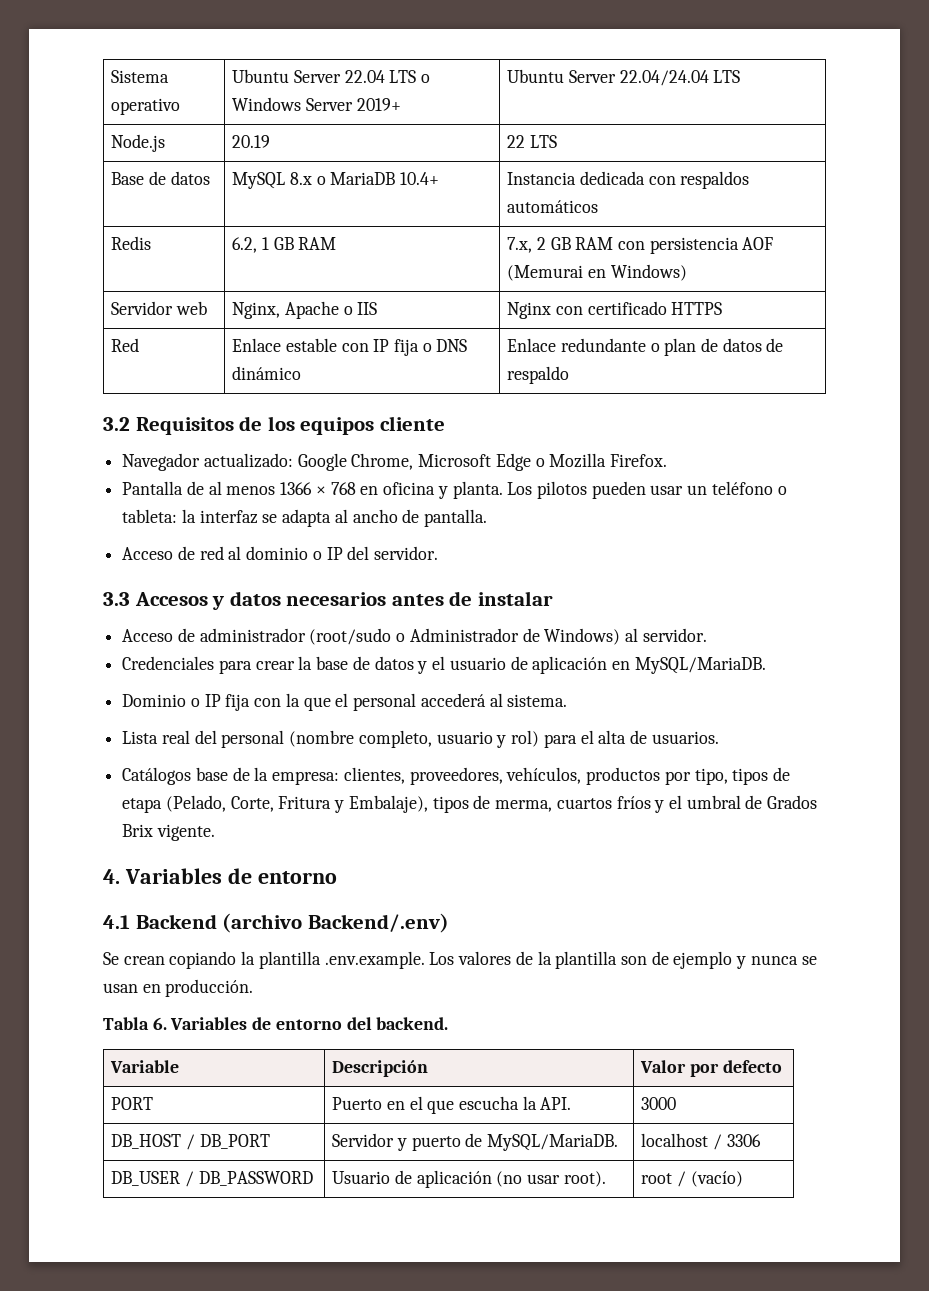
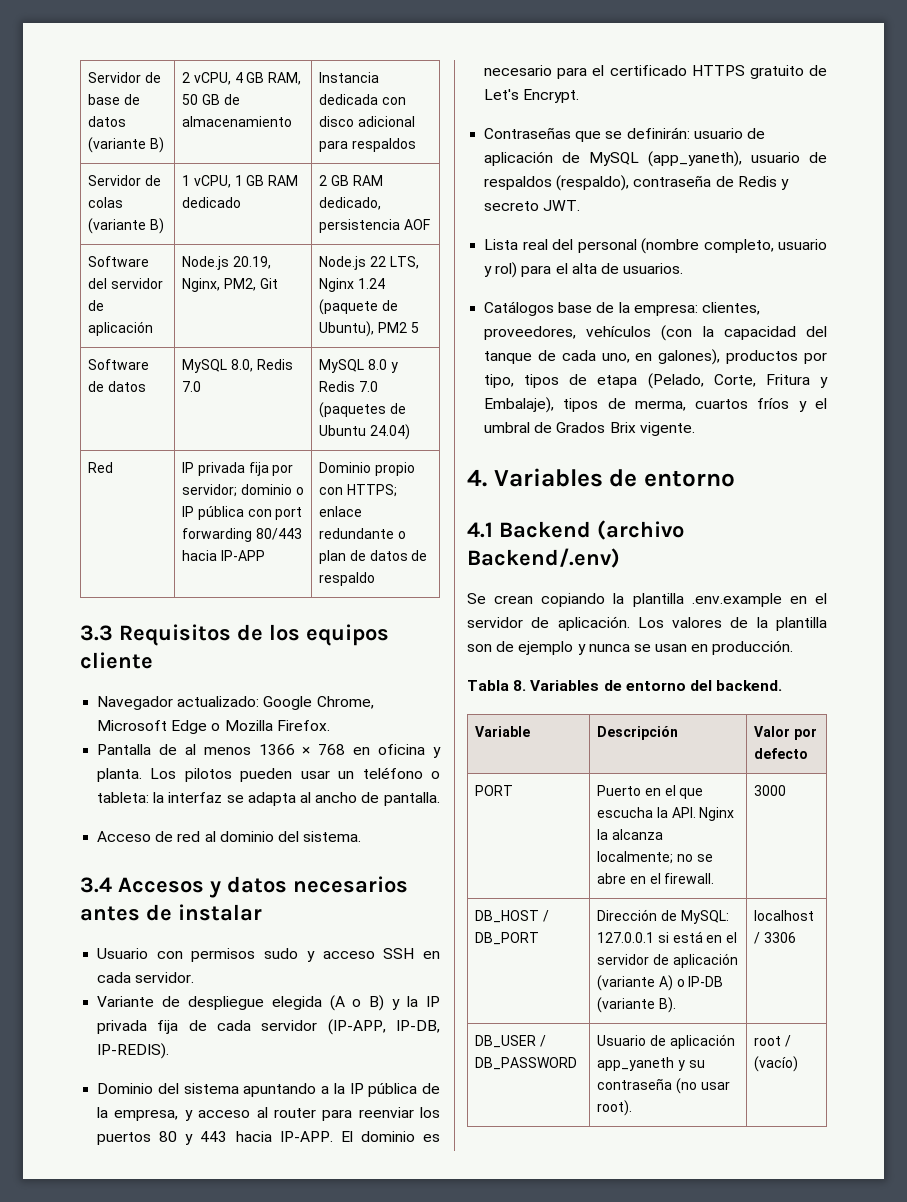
- Sistema operativo | Ubuntu Server 22.04 LTS o Windows Server 2019+ | Ubuntu Server 22.04/24.04 LTS
- Node.js | 20.19 | 22 LTS
- Base de datos | MySQL 8.x o MariaDB 10.4+ | Instancia dedicada con respaldos automáticos
- Redis | 6.2, 1 GB RAM | 7.x, 2 GB RAM con persistencia AOF (Memurai en Windows)
- Servidor web | Nginx, Apache o IIS | Nginx con certificado HTTPS
- Red | Enlace estable con IP fija o DNS dinámico | Enlace redundante o plan de datos de respaldo
+ Servidor de base de datos (variante B) | 2 vCPU, 4 GB RAM, 50 GB de almacenamiento | Instancia dedicada con disco adicional para respaldos
+ Servidor de colas (variante B) | 1 vCPU, 1 GB RAM dedicado | 2 GB RAM dedicado, persistencia AOF
+ Software del servidor de aplicación | Node.js 20.19, Nginx, PM2, Git | Node.js 22 LTS, Nginx 1.24 (paquete de Ubuntu), PM2 5
+ Software de datos | MySQL 8.0, Redis 7.0 | MySQL 8.0 y Redis 7.0 (paquetes de Ubuntu 24.04)
+ Red | IP privada fija por servidor; dominio o IP pública con port forwarding 80/443 hacia IP-APP | Dominio propio con HTTPS; enlace redundante o plan de datos de respaldo
- 3.2 Requisitos de los equipos cliente
+ 3.3 Requisitos de los equipos cliente
- Acceso de red al dominio o IP del servidor.
- 3.3 Accesos y datos necesarios antes de instalar
+ Acceso de red al dominio del sistema.
+ 3.4 Accesos y datos necesarios antes de instalar
- Acceso de administrador (root/sudo o Administrador de Windows) al servidor.
- Credenciales para crear la base de datos y el usuario de aplicación en MySQL/MariaDB.
- Dominio o IP fija con la que el personal accederá al sistema.
+ Usuario con permisos sudo y acceso SSH en cada servidor.
+ Variante de despliegue elegida (A o B) y la IP privada fija de cada servidor (IP-APP, IP-DB, IP-REDIS).
+ Dominio del sistema apuntando a la IP pública de la empresa, y acceso al router para reenviar los puertos 80 y 443 hacia IP-APP. El dominio es necesario para el certificado HTTPS gratuito de Let's Encrypt.
+ Contraseñas que se definirán: usuario de aplicación de MySQL (app_yaneth), usuario de respaldos (respaldo), contraseña de Redis y secreto JWT.
- Catálogos base de la empresa: clientes, proveedores, vehículos, productos por tipo, tipos de etapa (Pelado, Corte, Fritura y Embalaje), tipos de merma, cuartos fríos y el umbral de Grados Brix vigente.
+ Catálogos base de la empresa: clientes, proveedores, vehículos (con la capacidad del tanque de cada uno, en galones), productos por tipo, tipos de etapa (Pelado, Corte, Fritura y Embalaje), tipos de merma, cuartos fríos y el umbral de Grados Brix vigente.
- Se crean copiando la plantilla .env.example. Los valores de la plantilla son de ejemplo y nunca se usan en producción.
+ Se crean copiando la plantilla .env.example en el servidor de aplicación. Los valores de la plantilla son de ejemplo y nunca se usan en producción.
- Tabla 6. Variables de entorno del backend.
+ Tabla 8. Variables de entorno del backend.
- PORT | Puerto en el que escucha la API. | 3000
- DB_HOST / DB_PORT | Servidor y puerto de MySQL/MariaDB. | localhost / 3306
+ PORT | Puerto en el que escucha la API. Nginx la alcanza localmente; no se abre en el firewall. | 3000
+ DB_HOST / DB_PORT | Dirección de MySQL: 127.0.0.1 si está en el servidor de aplicación (variante A) o IP-DB (variante B). | localhost / 3306
- DB_USER / DB_PASSWORD | Usuario de aplicación (no usar root). | root / (vacío)
+ DB_USER / DB_PASSWORD | Usuario de aplicación app_yaneth y su contraseña (no usar root). | root / (vacío)

